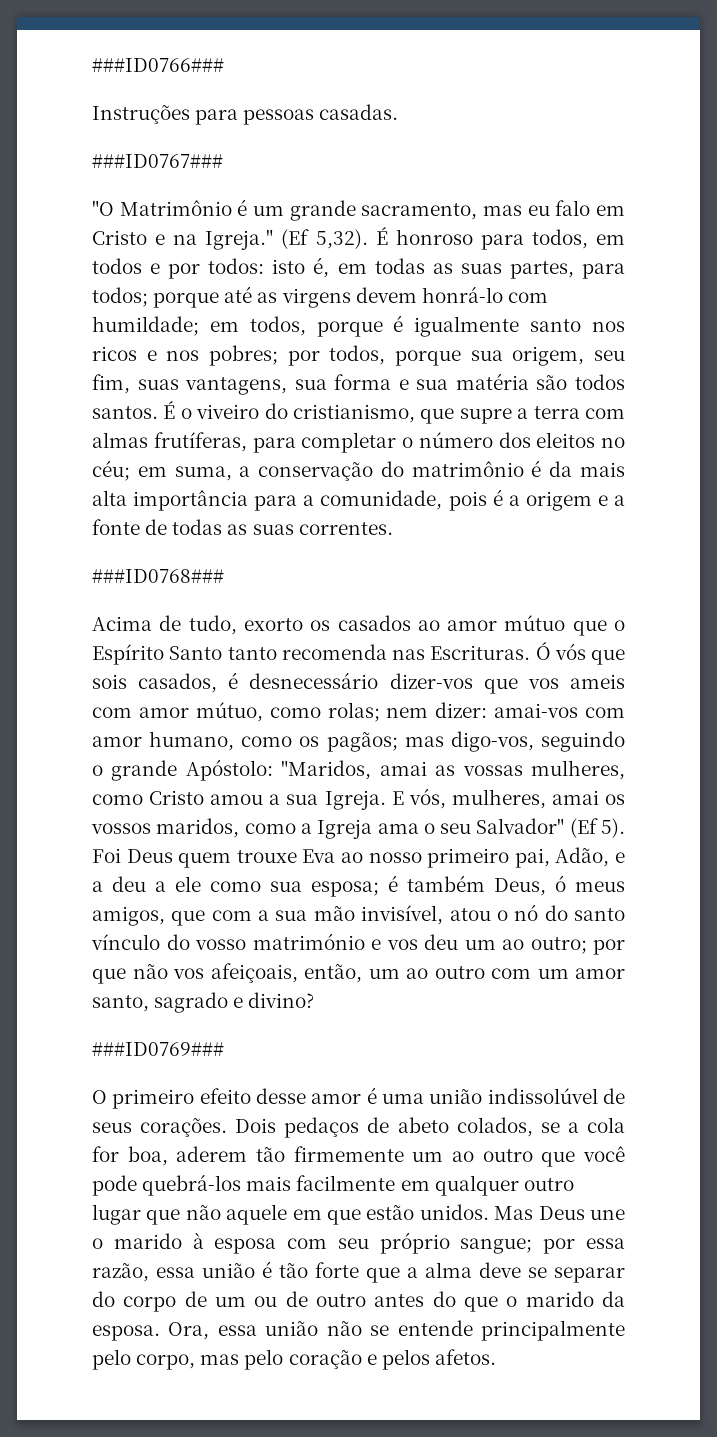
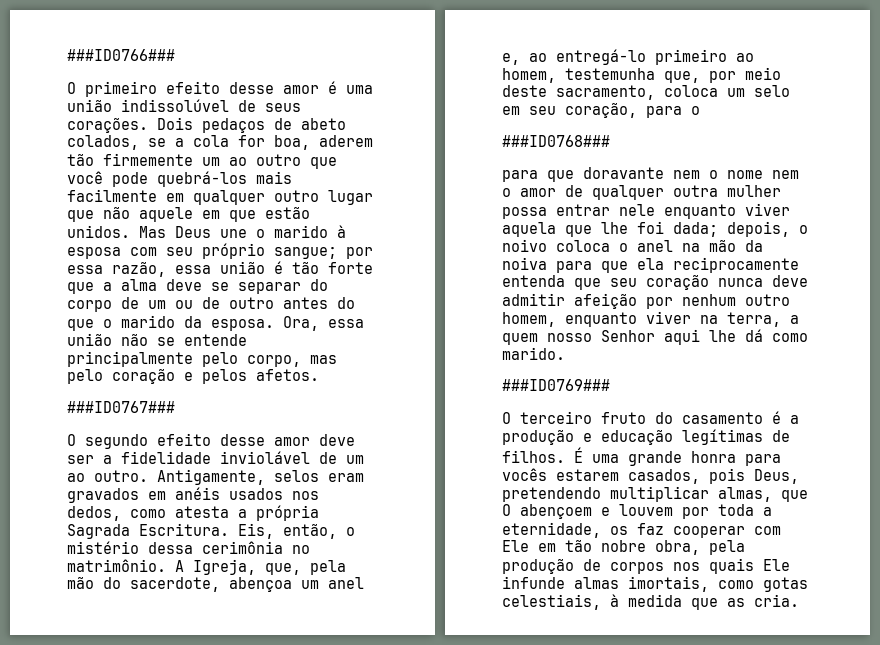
- Instruções para pessoas casadas.
- ###ID0767###
- "O Matrimônio é um grande sacramento, mas eu falo em Cristo e na Igreja." (Ef 5,32). É honroso para todos, em todos e por todos: isto é, em todas as suas partes, para todos; porque até as virgens devem honrá-lo com humildade; em todos, porque é igualmente santo nos ricos e nos pobres; por todos, porque sua origem, seu fim, suas vantagens, sua forma e sua matéria são todos santos. É o viveiro do cristianismo, que supre a terra com almas frutíferas, para completar o número dos eleitos no céu; em suma, a conservação do matrimônio é da mais alta importância para a comunidade, pois é a origem e a fonte de todas as suas correntes.
- ###ID0768###
- Acima de tudo, exorto os casados ao amor mútuo que o Espírito Santo tanto recomenda nas Escrituras. Ó vós que sois casados, é desnecessário dizer-vos que vos ameis com amor mútuo, como rolas; nem dizer: amai-vos com amor humano, como os pagãos; mas digo-vos, seguindo o grande Apóstolo: "Maridos, amai as vossas mulheres, como Cristo amou a sua Igreja. E vós, mulheres, amai os vossos maridos, como a Igreja ama o seu Salvador" (Ef 5). Foi Deus quem trouxe Eva ao nosso primeiro pai, Adão, e a deu a ele como sua esposa; é também Deus, ó meus amigos, que com a sua mão invisível, atou o nó do santo vínculo do vosso matrimónio e vos deu um ao outro; por que não vos afeiçoais, então, um ao outro com um amor santo, sagrado e divino?
- ###ID0769###
+ ###ID0767###
+ O segundo efeito desse amor deve ser a fidelidade inviolável de um ao outro. Antigamente, selos eram gravados em anéis usados nos dedos, como atesta a própria Sagrada Escritura. Eis, então, o mistério dessa cerimônia no matrimônio. A Igreja, que, pela mão do sacerdote, abençoa um anel e, ao entregá-lo primeiro ao homem, testemunha que, por meio deste sacramento, coloca um selo em seu coração, para o
+ ###ID0768###
+ para que doravante nem o nome nem o amor de qualquer outra mulher possa entrar nele enquanto viver aquela que lhe foi dada; depois, o noivo coloca o anel na mão da noiva para que ela reciprocamente entenda que seu coração nunca deve admitir afeição por nenhum outro homem, enquanto viver na terra, a quem nosso Senhor aqui lhe dá como marido.
+ ###ID0769###
+ O terceiro fruto do casamento é a produção e educação legítimas de filhos. É uma grande honra para vocês estarem casados, pois Deus, pretendendo multiplicar almas, que O abençoem e louvem por toda a eternidade, os faz cooperar com Ele em tão nobre obra, pela produção de corpos nos quais Ele infunde almas imortais, como gotas celestiais, à medida que as cria.

